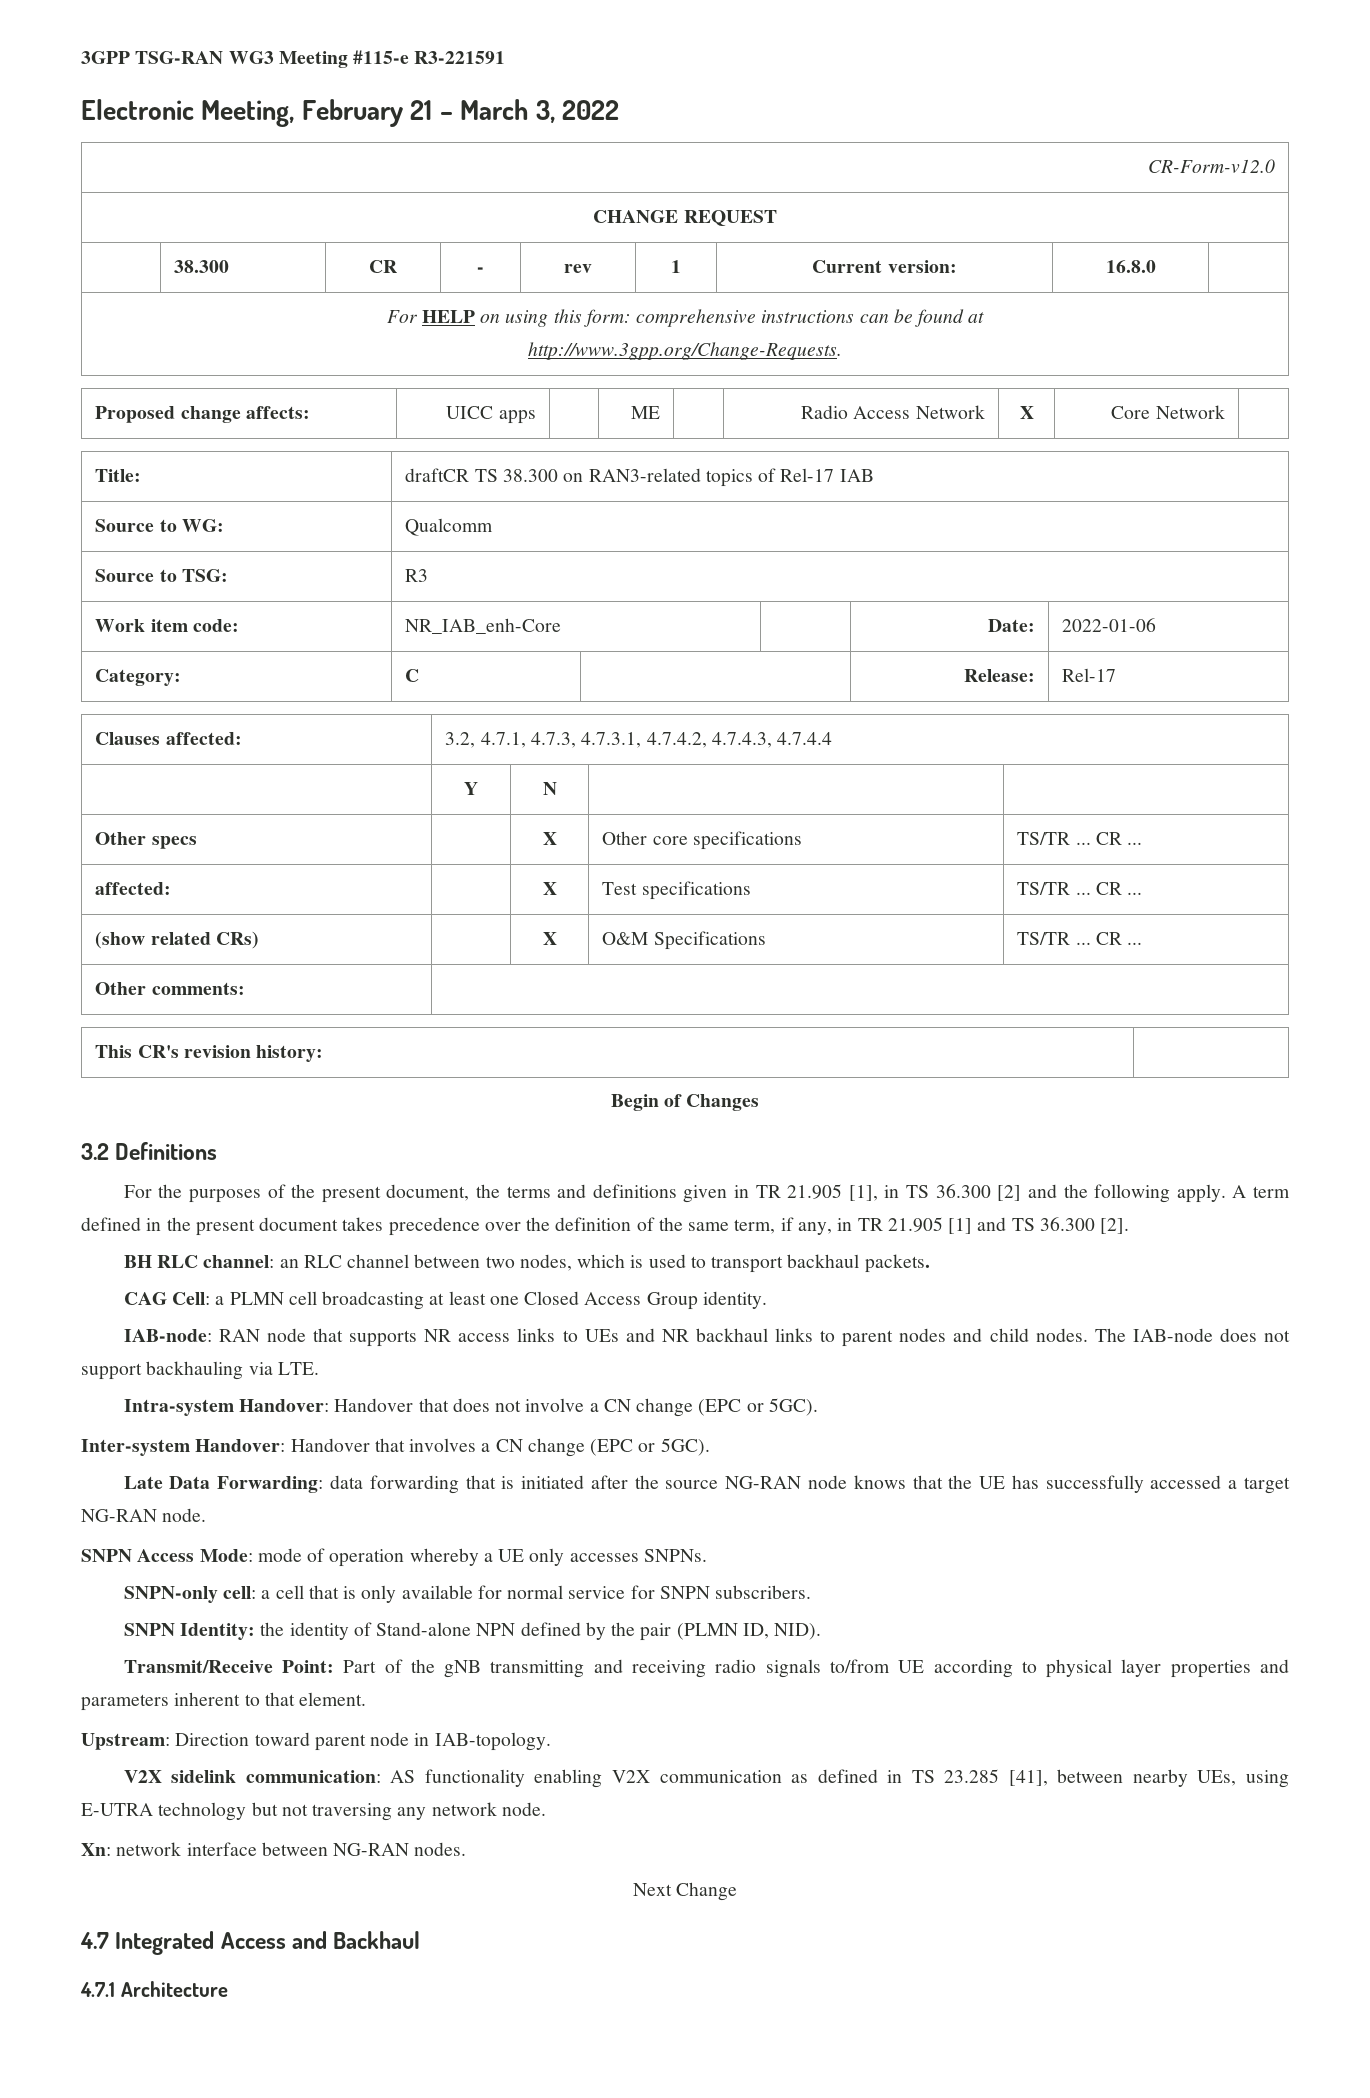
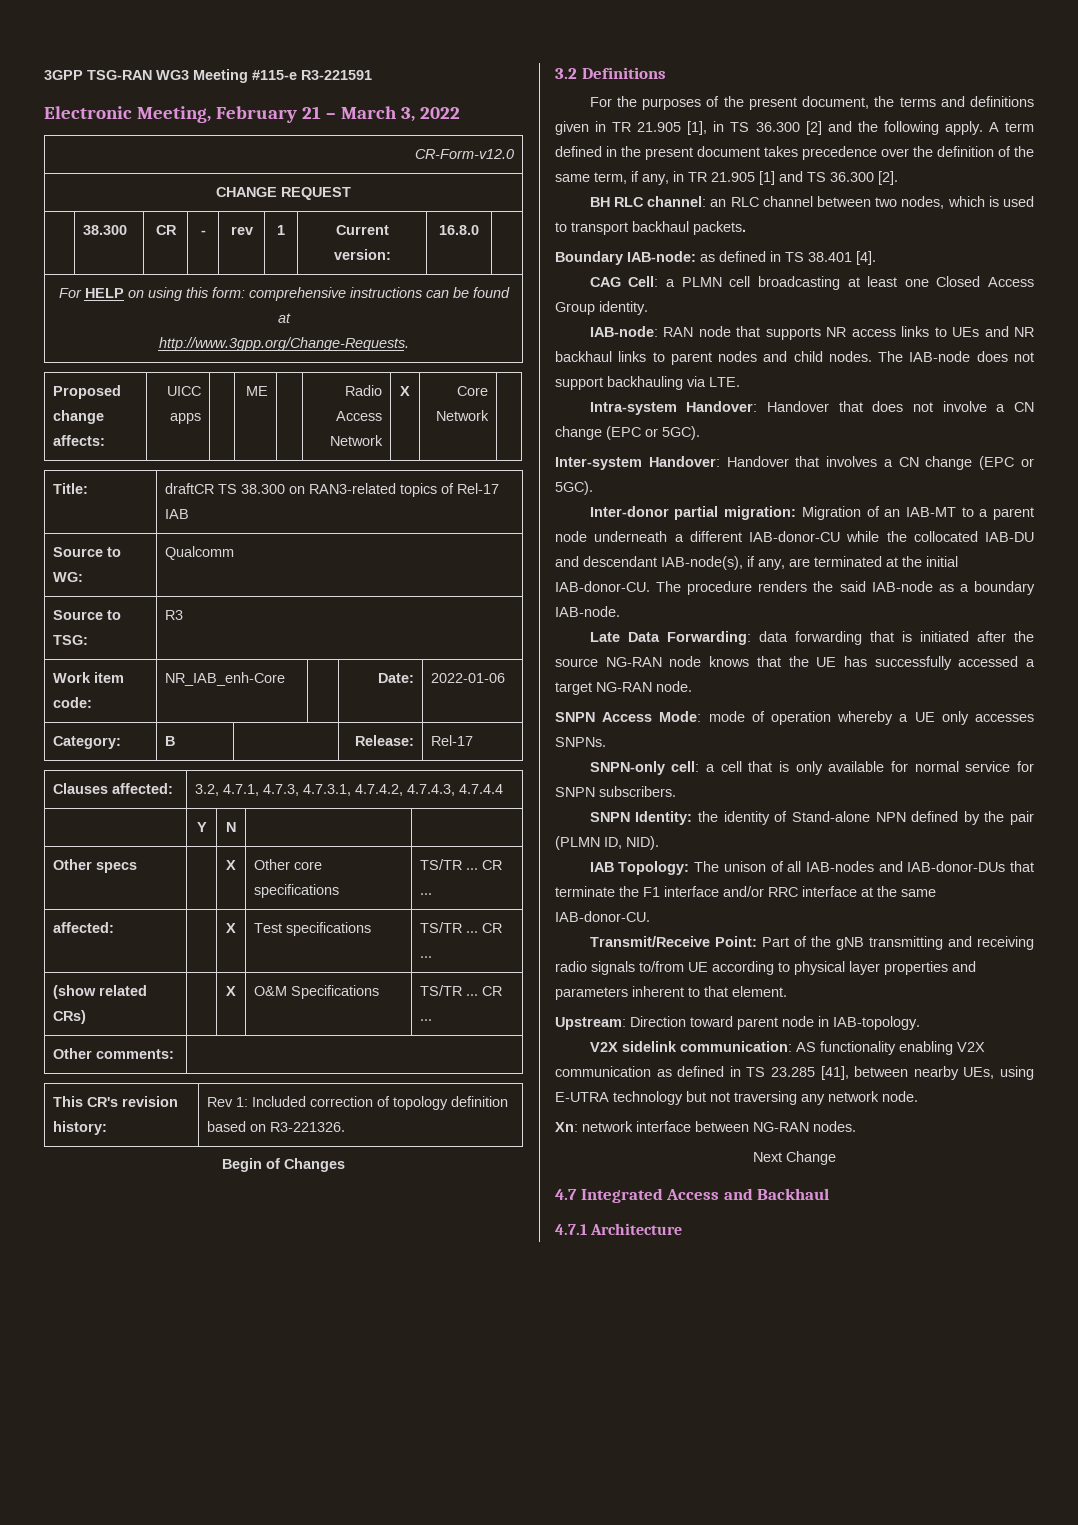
- Category: | C | | Release: | Rel-17
+ Category: | B | | Release: | Rel-17
- This CR's revision history: |
+ This CR's revision history: | Rev 1: Included correction of topology definition based on R3-221326.
+ Boundary IAB-node: as defined in TS 38.401 [4].
+ Inter-donor partial migration: Migration of an IAB-MT to a parent node underneath a different IAB-donor-CU while the collocated IAB-DU and descendant IAB-node(s), if any, are terminated at the initial IAB-donor-CU. The procedure renders the said IAB-node as a boundary IAB-node.
+ IAB Topology: The unison of all IAB-nodes and IAB-donor-DUs that terminate the F1 interface and/or RRC interface at the same IAB-donor-CU.

